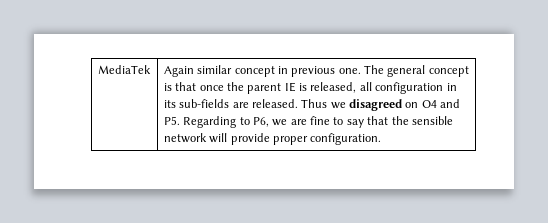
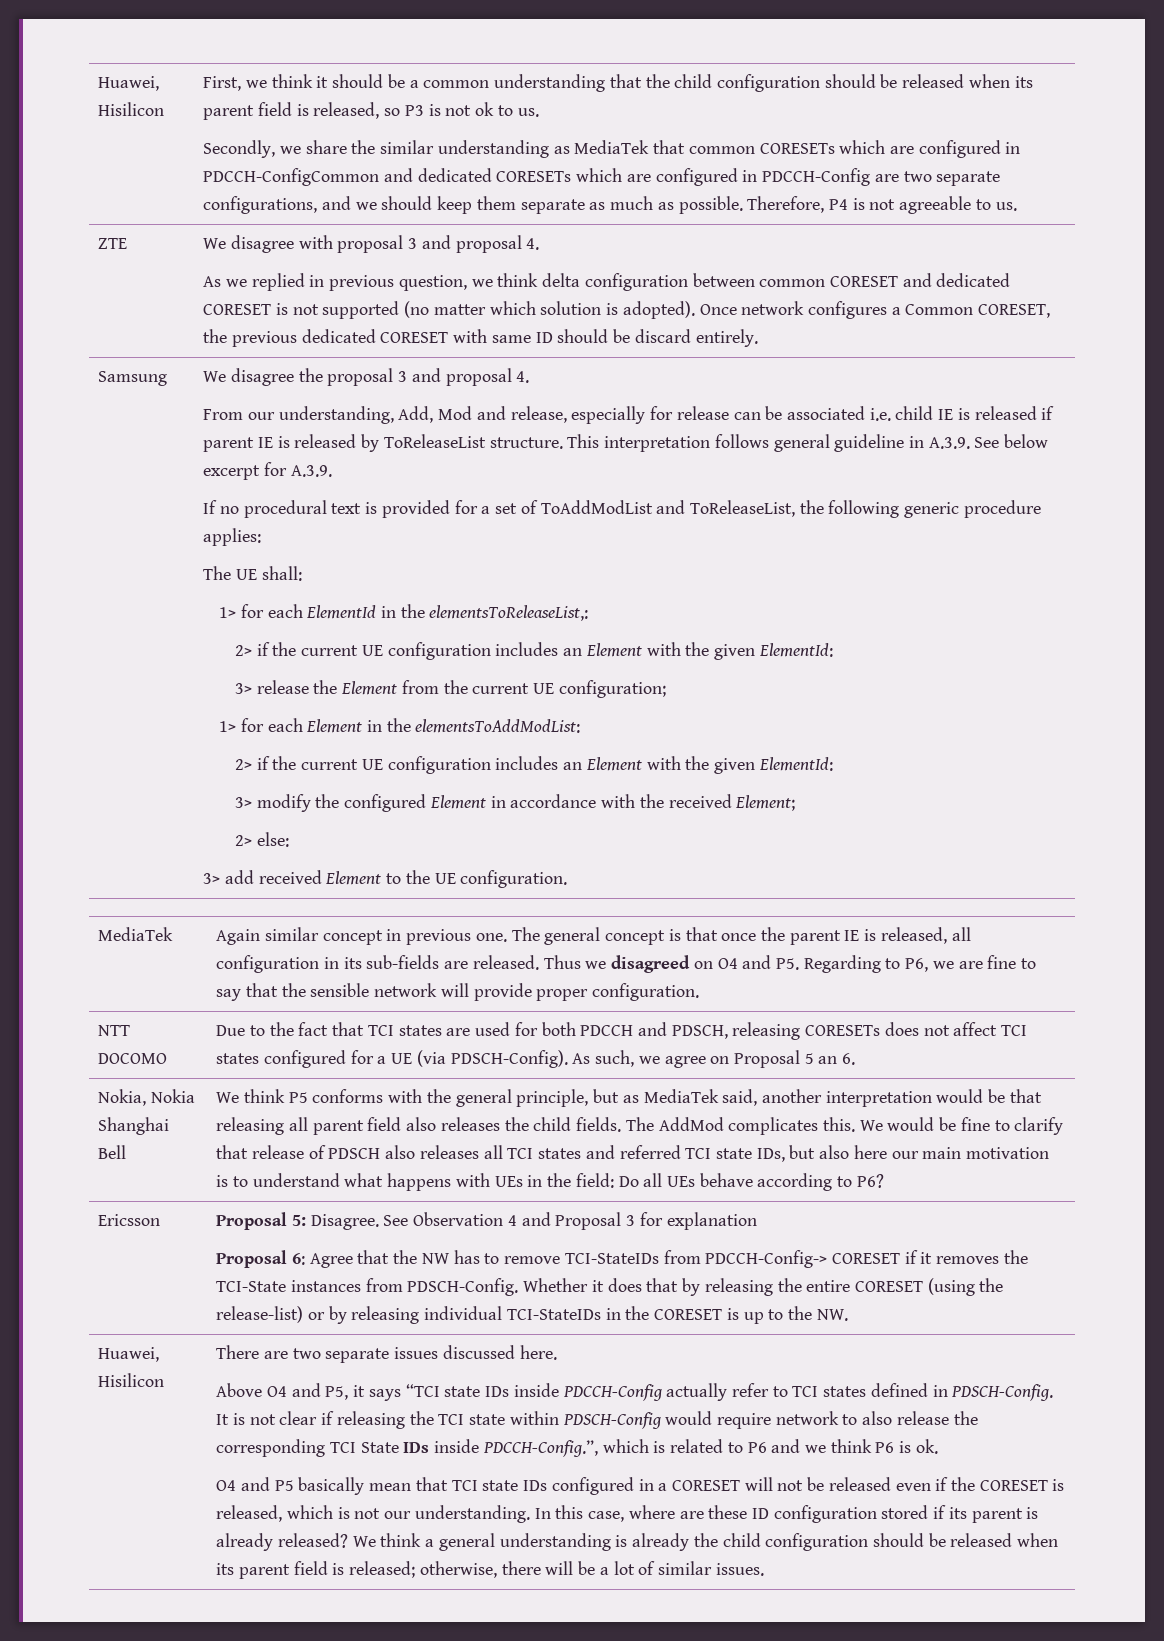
+ Huawei, Hisilicon | First, we think it should be a common understanding that the child configuration should be released when its parent field is released, so P3 is not ok to us.
+ Secondly, we share the similar understanding as MediaTek that common CORESETs which are configured in PDCCH-ConfigCommon and dedicated CORESETs which are configured in PDCCH-Config are two separate configurations, and we should keep them separate as much as possible. Therefore, P4 is not agreeable to us.
+ ZTE | We disagree with proposal 3 and proposal 4.
+ As we replied in previous question, we think delta configuration between common CORESET and dedicated CORESET is not supported (no matter which solution is adopted). Once network configures a Common CORESET, the previous dedicated CORESET with same ID should be discard entirely.
+ Samsung | We disagree the proposal 3 and proposal 4.
+ From our understanding, Add, Mod and release, especially for release can be associated i.e. child IE is released if parent IE is released by ToReleaseList structure. This interpretation follows general guideline in A.3.9. See below excerpt for A.3.9.
+ If no procedural text is provided for a set of ToAddModList and ToReleaseList, the following generic procedure applies:
+ The UE shall:
+ 1> for each ElementId in the elementsToReleaseList,:
+ 2> if the current UE configuration includes an Element with the given ElementId:
+ 3> release the Element from the current UE configuration;
+ 1> for each Element in the elementsToAddModList:
+ 2> if the current UE configuration includes an Element with the given ElementId:
+ 3> modify the configured Element in accordance with the received Element;
+ 2> else:
+ 3> add received Element to the UE configuration.
+ NTT DOCOMO | Due to the fact that TCI states are used for both PDCCH and PDSCH, releasing CORESETs does not affect TCI states configured for a UE (via PDSCH-Config). As such, we agree on Proposal 5 an 6.
+ Nokia, Nokia Shanghai Bell | We think P5 conforms with the general principle, but as MediaTek said, another interpretation would be that releasing all parent field also releases the child fields. The AddMod complicates this. We would be fine to clarify that release of PDSCH also releases all TCI states and referred TCI state IDs, but also here our main motivation is to understand what happens with UEs in the field: Do all UEs behave according to P6?
+ Ericsson | Proposal 5: Disagree. See Observation 4 and Proposal 3 for explanation
+ Proposal 6: Agree that the NW has to remove TCI-StateIDs from PDCCH-Config-> CORESET if it removes the TCI-State instances from PDSCH-Config. Whether it does that by releasing the entire CORESET (using the release-list) or by releasing individual TCI-StateIDs in the CORESET is up to the NW.
+ Huawei, Hisilicon | There are two separate issues discussed here.
+ Above O4 and P5, it says “TCI state IDs inside PDCCH-Config actually refer to TCI states defined in PDSCH-Config. It is not clear if releasing the TCI state within PDSCH-Config would require network to also release the corresponding TCI State IDs inside PDCCH-Config.”, which is related to P6 and we think P6 is ok.
+ O4 and P5 basically mean that TCI state IDs configured in a CORESET will not be released even if the CORESET is released, which is not our understanding. In this case, where are these ID configuration stored if its parent is already released? We think a general understanding is already the child configuration should be released when its parent field is released; otherwise, there will be a lot of similar issues.

